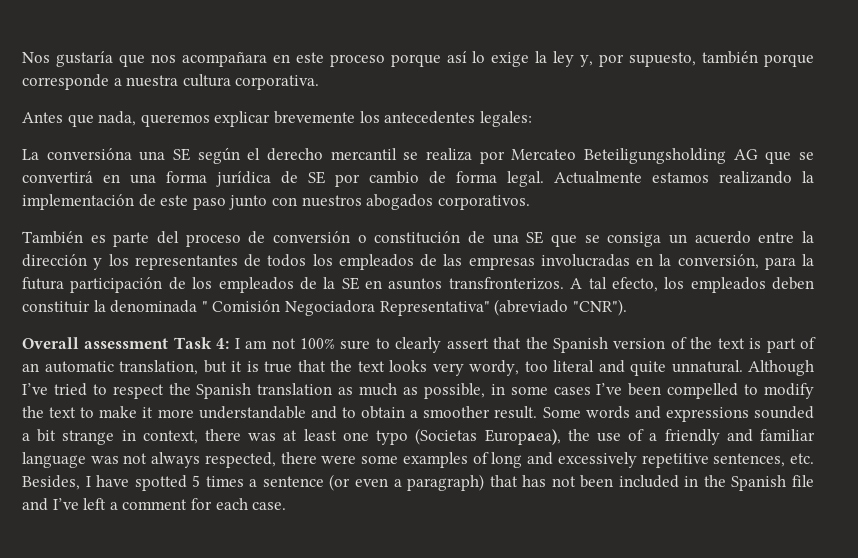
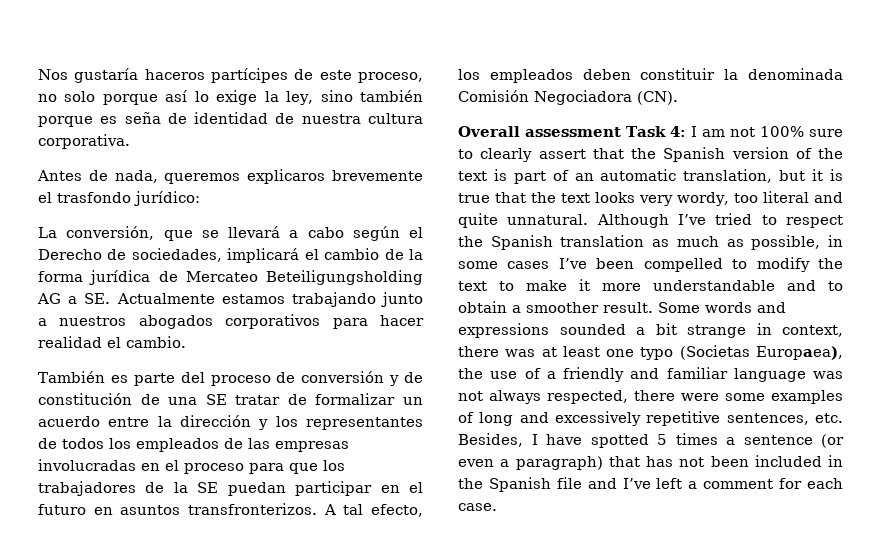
- Nos gustaría que nos acompañara en este proceso porque así lo exige la ley y, por supuesto, también porque corresponde a nuestra cultura corporativa.
+ Nos gustaría haceros partícipes de este proceso, no solo porque así lo exige la ley, sino también porque es seña de identidad de nuestra cultura corporativa.
- Antes que nada, queremos explicar brevemente los antecedentes legales:
- La conversióna una SE según el derecho mercantil se realiza por Mercateo Beteiligungsholding AG que se convertirá en una forma jurídica de SE por cambio de forma legal. Actualmente estamos realizando la implementación de este paso junto con nuestros abogados corporativos.
+ Antes de nada, queremos explicaros brevemente el trasfondo jurídico:
+ La conversión, que se llevará a cabo según el Derecho de sociedades, implicará el cambio de la forma jurídica de Mercateo Beteiligungsholding AG a SE. Actualmente estamos trabajando junto a nuestros abogados corporativos para hacer realidad el cambio.
- También es parte del proceso de conversión o constitución de una SE que se consiga un acuerdo entre la dirección y los representantes de todos los empleados de las empresas involucradas en la conversión, para la futura participación de los empleados de la SE en asuntos transfronterizos.
+ También es parte del proceso de conversión y de constitución de una SE tratar de formalizar un acuerdo entre la dirección y los representantes de todos los empleados de las empresas involucradas en el proceso para que los trabajadores de la SE puedan participar en el futuro en asuntos transfronterizos.
- A tal efecto, los empleados deben constituir la denominada " Comisión Negociadora Representativa" (abreviado "CNR").
+ A tal efecto, los empleados deben constituir la denominada Comisión Negociadora (CN).

